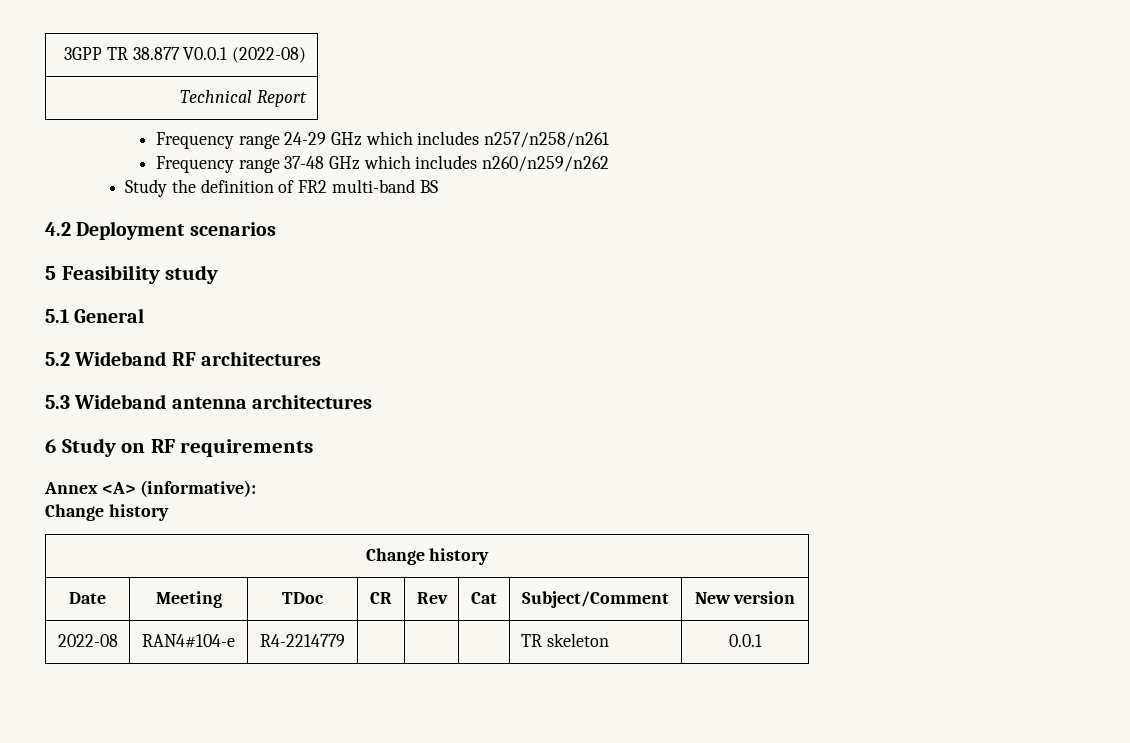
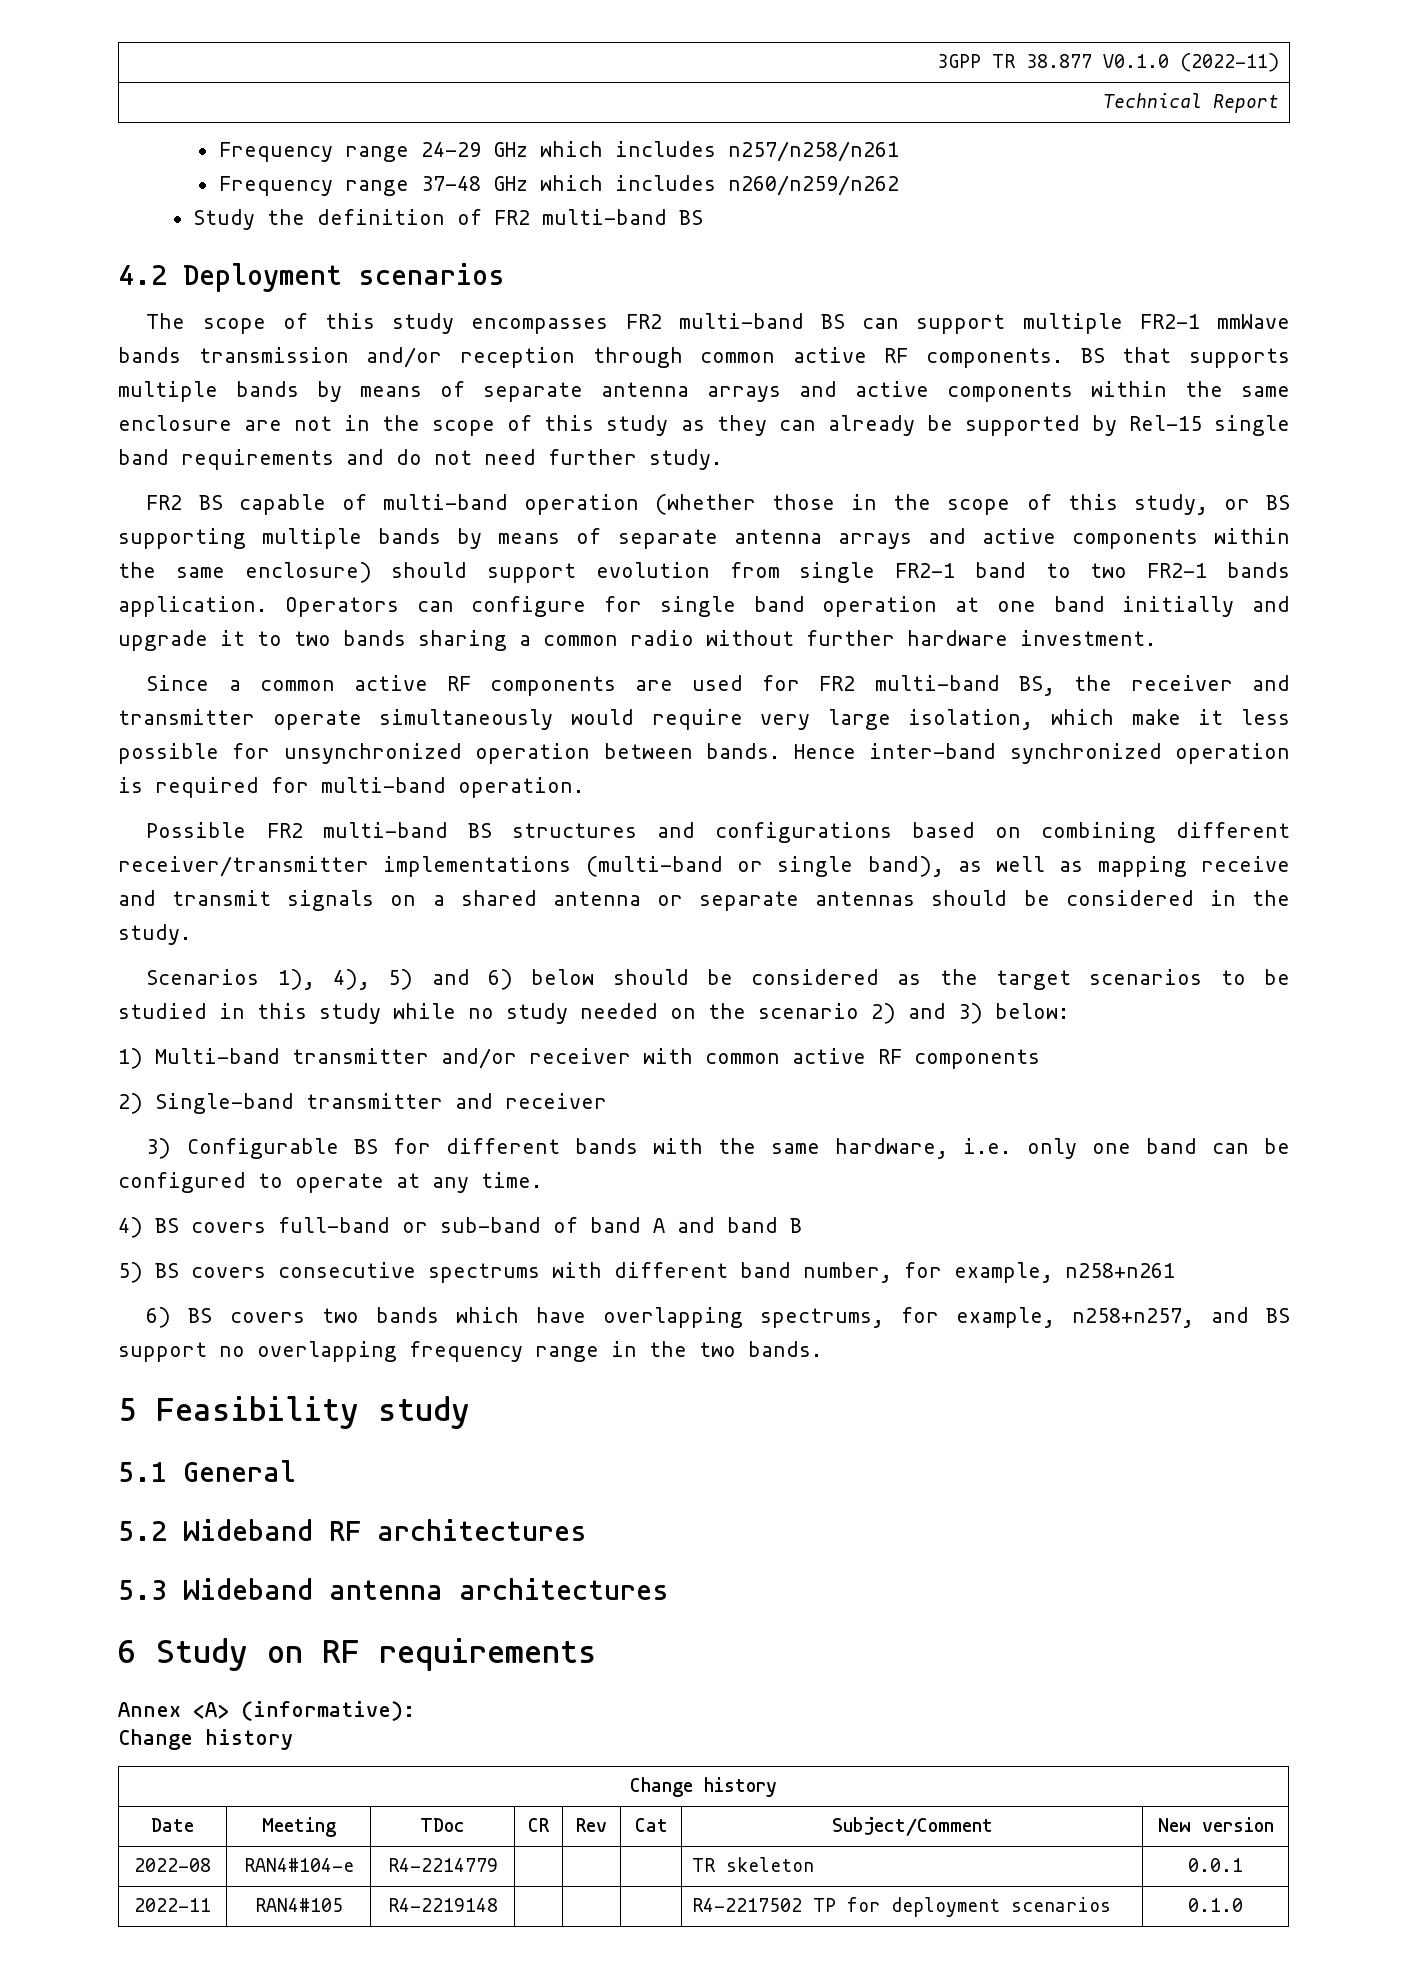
- 3GPP TR 38.877 V0.0.1 (2022-08)
+ 3GPP TR 38.877 V0.1.0 (2022-11)
+ The scope of this study encompasses FR2 multi-band BS can support multiple FR2-1 mmWave bands transmission and/or reception through common active RF components. BS that supports multiple bands by means of separate antenna arrays and active components within the same enclosure are not in the scope of this study as they can already be supported by Rel-15 single band requirements and do not need further study.
+ FR2 BS capable of multi-band operation (whether those in the scope of this study, or BS supporting multiple bands by means of separate antenna arrays and active components within the same enclosure) should support evolution from single FR2-1 band to two FR2-1 bands application. Operators can configure for single band operation at one band initially and upgrade it to two bands sharing a common radio without further hardware investment.
+ Since a common active RF components are used for FR2 multi-band BS, the receiver and transmitter operate simultaneously would require very large isolation, which make it less possible for unsynchronized operation between bands. Hence inter-band synchronized operation is required for multi-band operation.
+ Possible FR2 multi-band BS structures and configurations based on combining different receiver/transmitter implementations (multi-band or single band), as well as mapping receive and transmit signals on a shared antenna or separate antennas should be considered in the study.
+ Scenarios 1), 4), 5) and 6) below should be considered as the target scenarios to be studied in this study while no study needed on the scenario 2) and 3) below:
+ 1) Multi-band transmitter and/or receiver with common active RF components
+ 2) Single-band transmitter and receiver
+ 3) Configurable BS for different bands with the same hardware, i.e. only one band can be configured to operate at any time.
+ 4) BS covers full-band or sub-band of band A and band B
+ 5) BS covers consecutive spectrums with different band number, for example, n258+n261
+ 6) BS covers two bands which have overlapping spectrums, for example, n258+n257, and BS support no overlapping frequency range in the two bands.
+ 2022-11 | RAN4#105 | R4-2219148 | | | | R4-2217502 TP for deployment scenarios | 0.1.0

